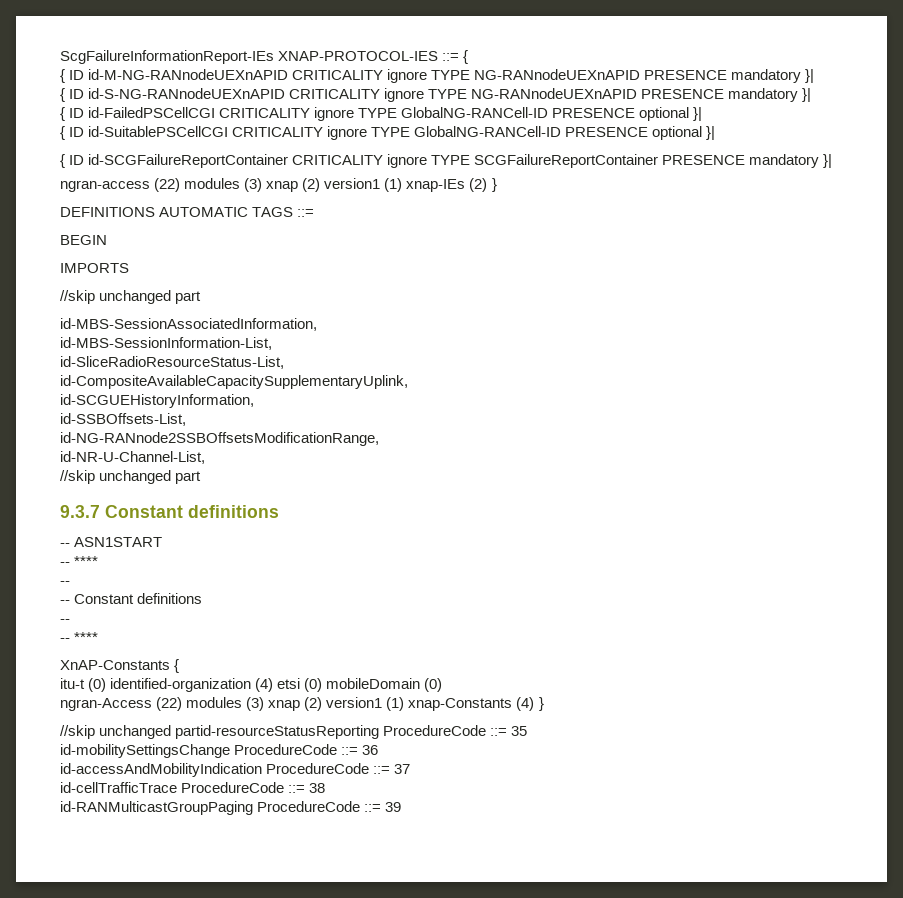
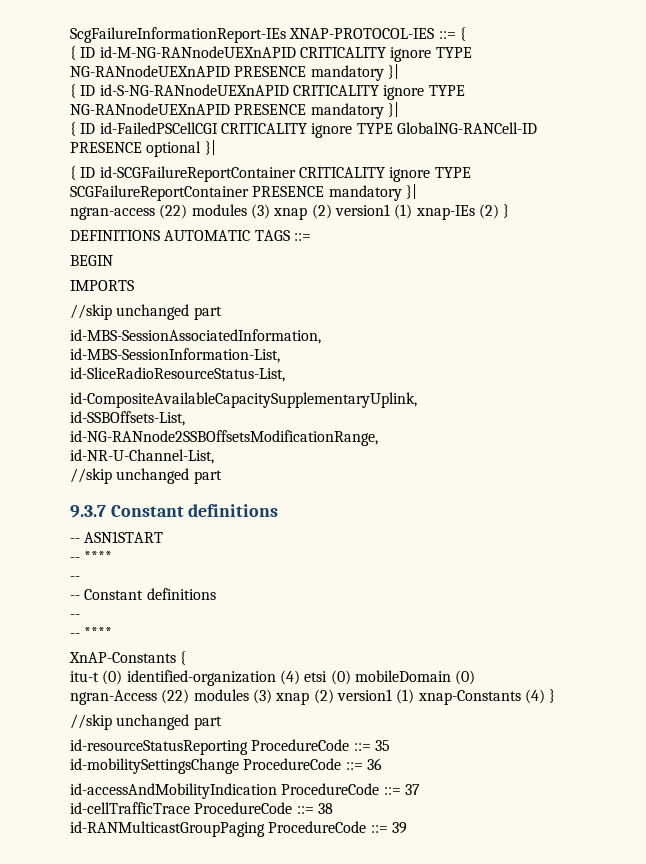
- { ID id-SuitablePSCellCGI CRITICALITY ignore TYPE GlobalNG-RANCell-ID PRESENCE optional }|
- id-SCGUEHistoryInformation,
  ngran-Access (22) modules (3) xnap (2) version1 (1) xnap-Constants (4) }
- //skip unchanged partid-resourceStatusReporting ProcedureCode ::= 35
+ //skip unchanged part
+ id-resourceStatusReporting ProcedureCode ::= 35

